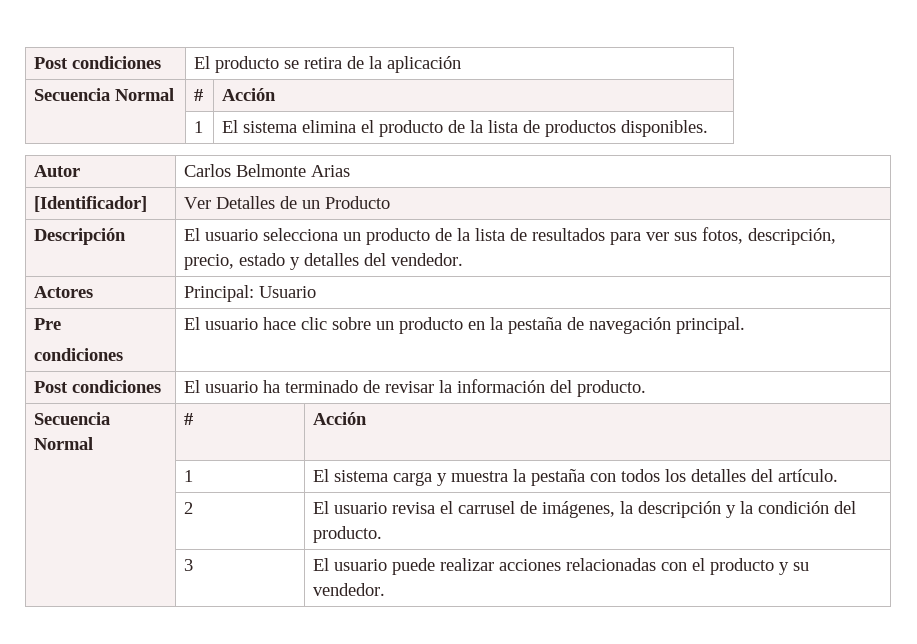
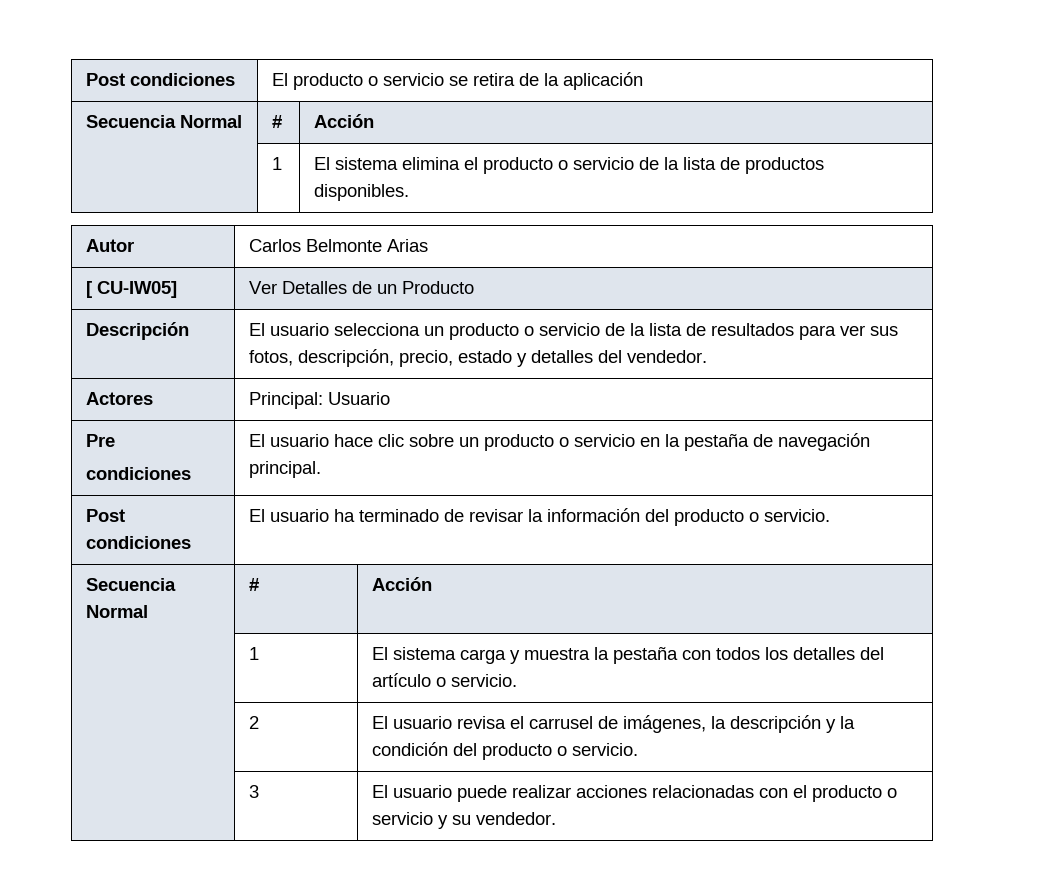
- Post condiciones | El producto se retira de la aplicación
+ Post condiciones | El producto o servicio se retira de la aplicación
- | 1 | El sistema elimina el producto de la lista de productos disponibles.
+ | 1 | El sistema elimina el producto o servicio de la lista de productos disponibles.
- [Identificador] | Ver Detalles de un Producto
+ [ CU-IW05] | Ver Detalles de un Producto
- Descripción | El usuario selecciona un producto de la lista de resultados para ver sus fotos, descripción, precio, estado y detalles del vendedor.
+ Descripción | El usuario selecciona un producto o servicio de la lista de resultados para ver sus fotos, descripción, precio, estado y detalles del vendedor.
  Pre
- condiciones | El usuario hace clic sobre un producto en la pestaña de navegación principal.
+ condiciones | El usuario hace clic sobre un producto o servicio en la pestaña de navegación principal.
- Post condiciones | El usuario ha terminado de revisar la información del producto.
+ Post condiciones | El usuario ha terminado de revisar la información del producto o servicio.
- | 1 | El sistema carga y muestra la pestaña con todos los detalles del artículo.
+ | 1 | El sistema carga y muestra la pestaña con todos los detalles del artículo o servicio.
- | 2 | El usuario revisa el carrusel de imágenes, la descripción y la condición del producto.
+ | 2 | El usuario revisa el carrusel de imágenes, la descripción y la condición del producto o servicio.
- | 3 | El usuario puede realizar acciones relacionadas con el producto y su vendedor.
+ | 3 | El usuario puede realizar acciones relacionadas con el producto o servicio y su vendedor.

